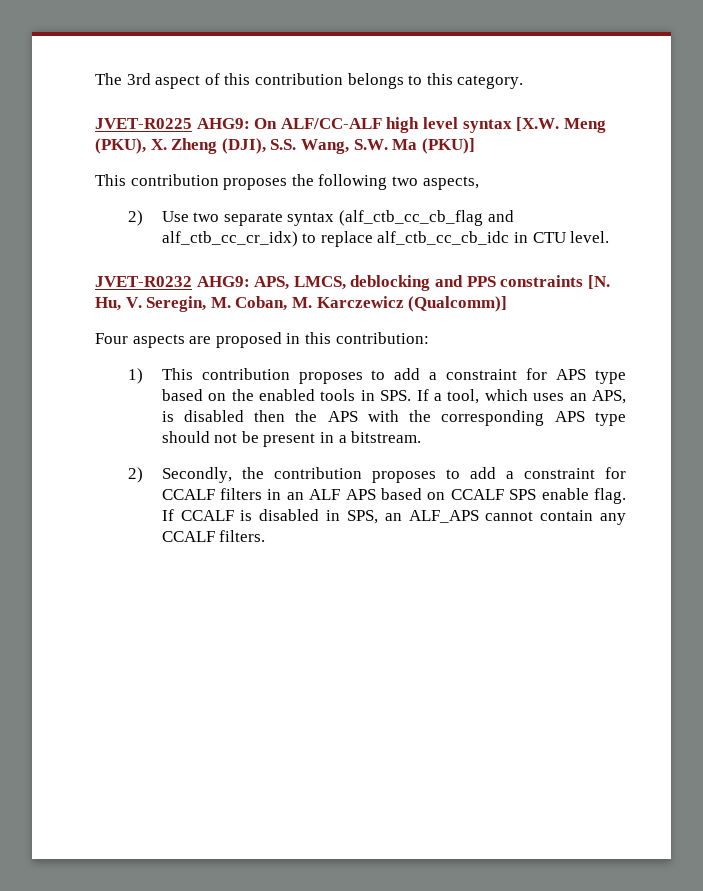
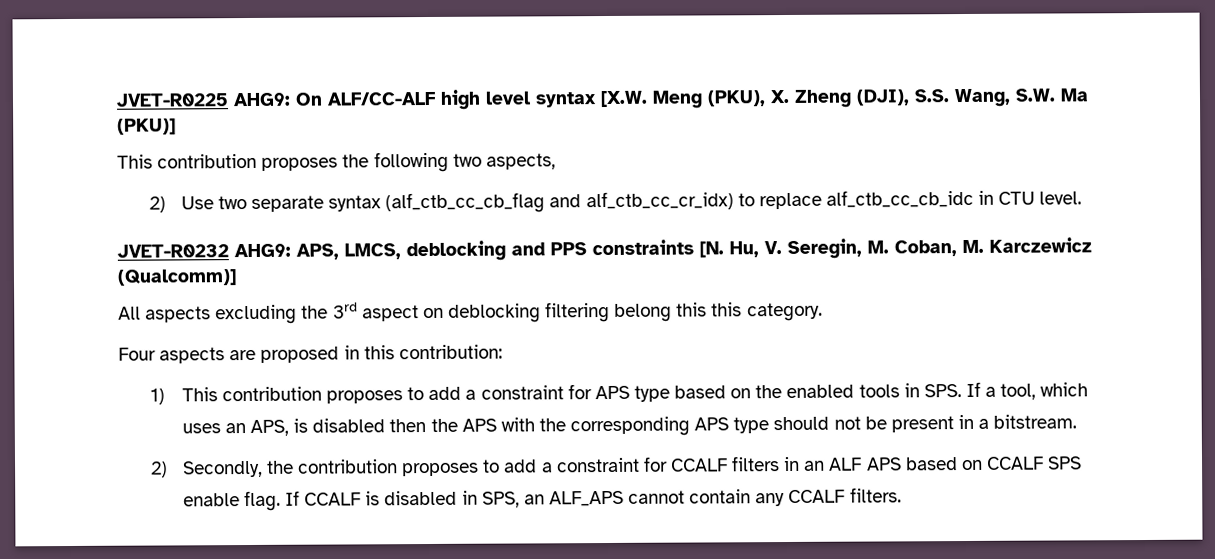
- The 3rd aspect of this contribution belongs to this category.
+ All aspects excluding the 3rd aspect on deblocking filtering belong this this category.

